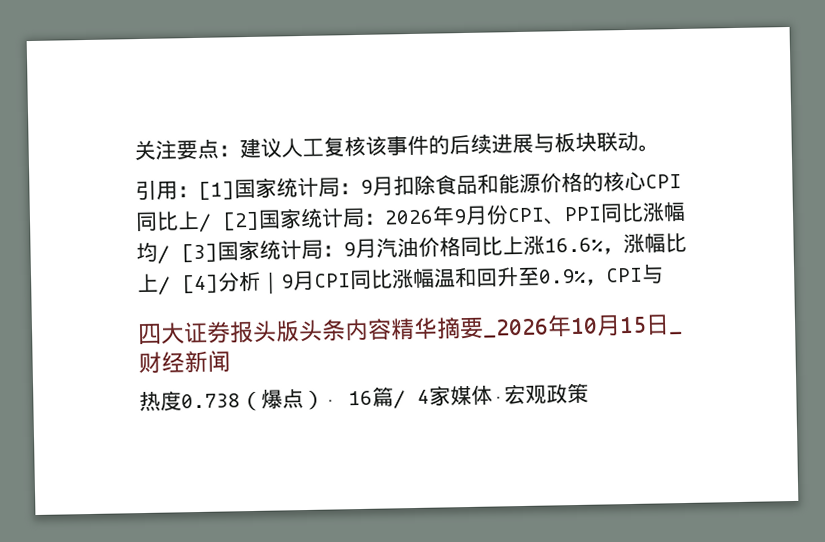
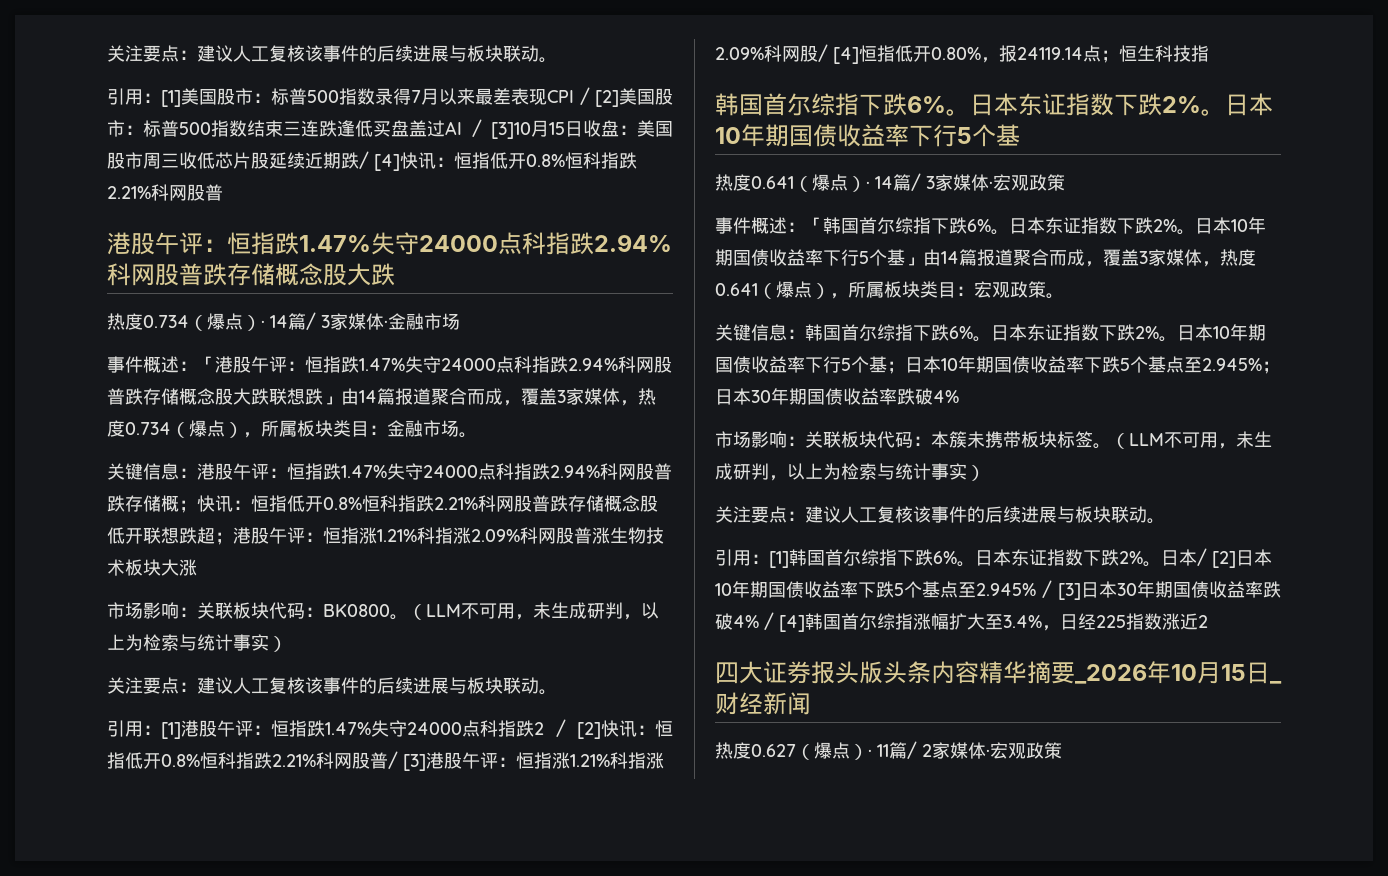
- 引用：[1]国家统计局：9月扣除食品和能源价格的核心CPI同比上/ [2]国家统计局：2026年9月份CPI、PPI同比涨幅均/ [3]国家统计局：9月汽油价格同比上涨16.6%，涨幅比上/ [4]分析｜9月CPI同比涨幅温和回升至0.9%，CPI与
+ 引用：[1]美国股市：标普500指数录得7月以来最差表现CPI / [2]美国股市：标普500指数结束三连跌逢低买盘盖过AI / [3]10月15日收盘：美国股市周三收低芯片股延续近期跌/ [4]快讯：恒指低开0.8%恒科指跌2.21%科网股普
+ 港股午评：恒指跌1.47%失守24000点科指跌2.94%科网股普跌存储概念股大跌
+ 热度0.734（爆点）· 14篇/ 3家媒体·金融市场
+ 事件概述：「港股午评：恒指跌1.47%失守24000点科指跌2.94%科网股普跌存储概念股大跌联想跌」由14篇报道聚合而成，覆盖3家媒体，热度0.734（爆点），所属板块类目：金融市场。
+ 关键信息：港股午评：恒指跌1.47%失守24000点科指跌2.94%科网股普跌存储概；快讯：恒指低开0.8%恒科指跌2.21%科网股普跌存储概念股低开联想跌超；港股午评：恒指涨1.21%科指涨2.09%科网股普涨生物技术板块大涨
+ 市场影响：关联板块代码：BK0800。（LLM不可用，未生成研判，以上为检索与统计事实）
+ 关注要点：建议人工复核该事件的后续进展与板块联动。
+ 引用：[1]港股午评：恒指跌1.47%失守24000点科指跌2 / [2]快讯：恒指低开0.8%恒科指跌2.21%科网股普/ [3]港股午评：恒指涨1.21%科指涨2.09%科网股/ [4]恒指低开0.80%，报24119.14点；恒生科技指
+ 韩国首尔综指下跌6%。日本东证指数下跌2%。日本10年期国债收益率下行5个基
+ 热度0.641（爆点）· 14篇/ 3家媒体·宏观政策
+ 事件概述：「韩国首尔综指下跌6%。日本东证指数下跌2%。日本10年期国债收益率下行5个基」由14篇报道聚合而成，覆盖3家媒体，热度0.641（爆点），所属板块类目：宏观政策。
+ 关键信息：韩国首尔综指下跌6%。日本东证指数下跌2%。日本10年期国债收益率下行5个基；日本10年期国债收益率下跌5个基点至2.945%；日本30年期国债收益率跌破4%
+ 市场影响：关联板块代码：本簇未携带板块标签。（LLM不可用，未生成研判，以上为检索与统计事实）
+ 关注要点：建议人工复核该事件的后续进展与板块联动。
+ 引用：[1]韩国首尔综指下跌6%。日本东证指数下跌2%。日本/ [2]日本10年期国债收益率下跌5个基点至2.945% / [3]日本30年期国债收益率跌破4% / [4]韩国首尔综指涨幅扩大至3.4%，日经225指数涨近2
- 热度0.738（爆点）· 16篇/ 4家媒体·宏观政策
+ 热度0.627（爆点）· 11篇/ 2家媒体·宏观政策

